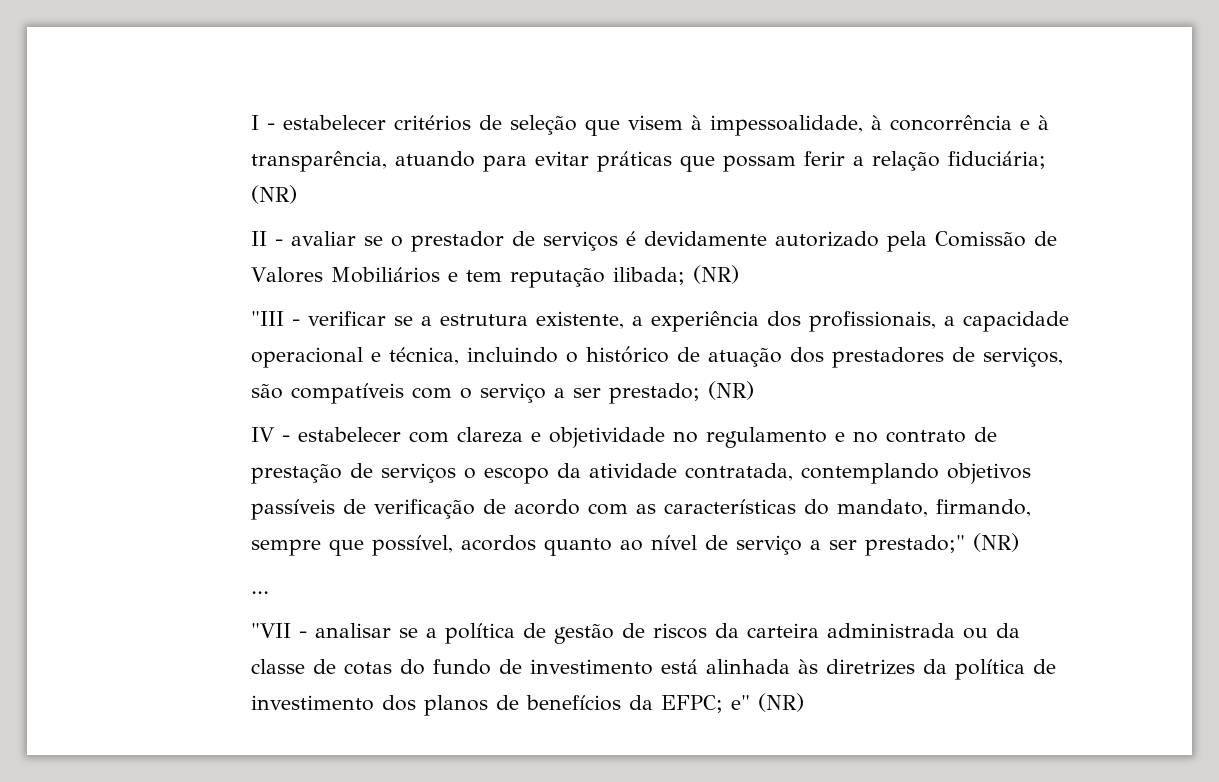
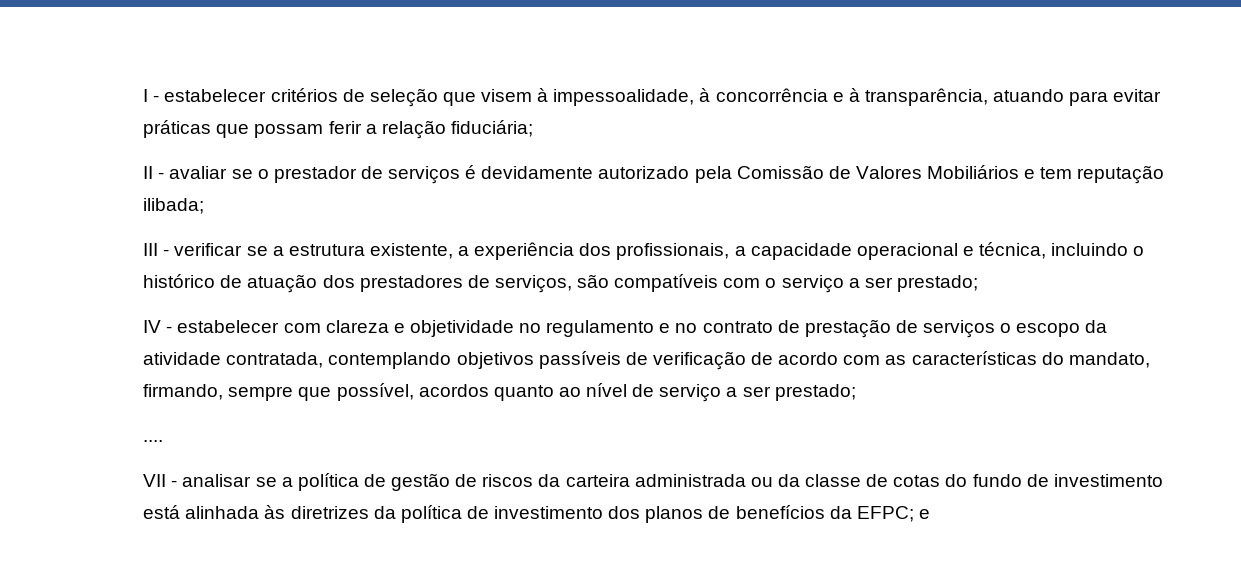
- I - estabelecer critérios de seleção que visem à impessoalidade, à concorrência e à transparência, atuando para evitar práticas que possam ferir a relação fiduciária; (NR)
+ I - estabelecer critérios de seleção que visem à impessoalidade, à concorrência e à transparência, atuando para evitar práticas que possam ferir a relação fiduciária;
- II - avaliar se o prestador de serviços é devidamente autorizado pela Comissão de Valores Mobiliários e tem reputação ilibada; (NR)
- "III - verificar se a estrutura existente, a experiência dos profissionais, a capacidade operacional e técnica, incluindo o histórico de atuação dos prestadores de serviços, são compatíveis com o serviço a ser prestado; (NR)
+ II - avaliar se o prestador de serviços é devidamente autorizado pela Comissão de Valores Mobiliários e tem reputação ilibada;
+ III - verificar se a estrutura existente, a experiência dos profissionais, a capacidade operacional e técnica, incluindo o histórico de atuação dos prestadores de serviços, são compatíveis com o serviço a ser prestado;
- IV - estabelecer com clareza e objetividade no regulamento e no contrato de prestação de serviços o escopo da atividade contratada, contemplando objetivos passíveis de verificação de acordo com as características do mandato, firmando, sempre que possível, acordos quanto ao nível de serviço a ser prestado;" (NR)
- ...
- "VII - analisar se a política de gestão de riscos da carteira administrada ou da classe de cotas do fundo de investimento está alinhada às diretrizes da política de investimento dos planos de benefícios da EFPC; e" (NR)
+ IV - estabelecer com clareza e objetividade no regulamento e no contrato de prestação de serviços o escopo da atividade contratada, contemplando objetivos passíveis de verificação de acordo com as características do mandato, firmando, sempre que possível, acordos quanto ao nível de serviço a ser prestado;
+ ....
+ VII - analisar se a política de gestão de riscos da carteira administrada ou da classe de cotas do fundo de investimento está alinhada às diretrizes da política de investimento dos planos de benefícios da EFPC; e

